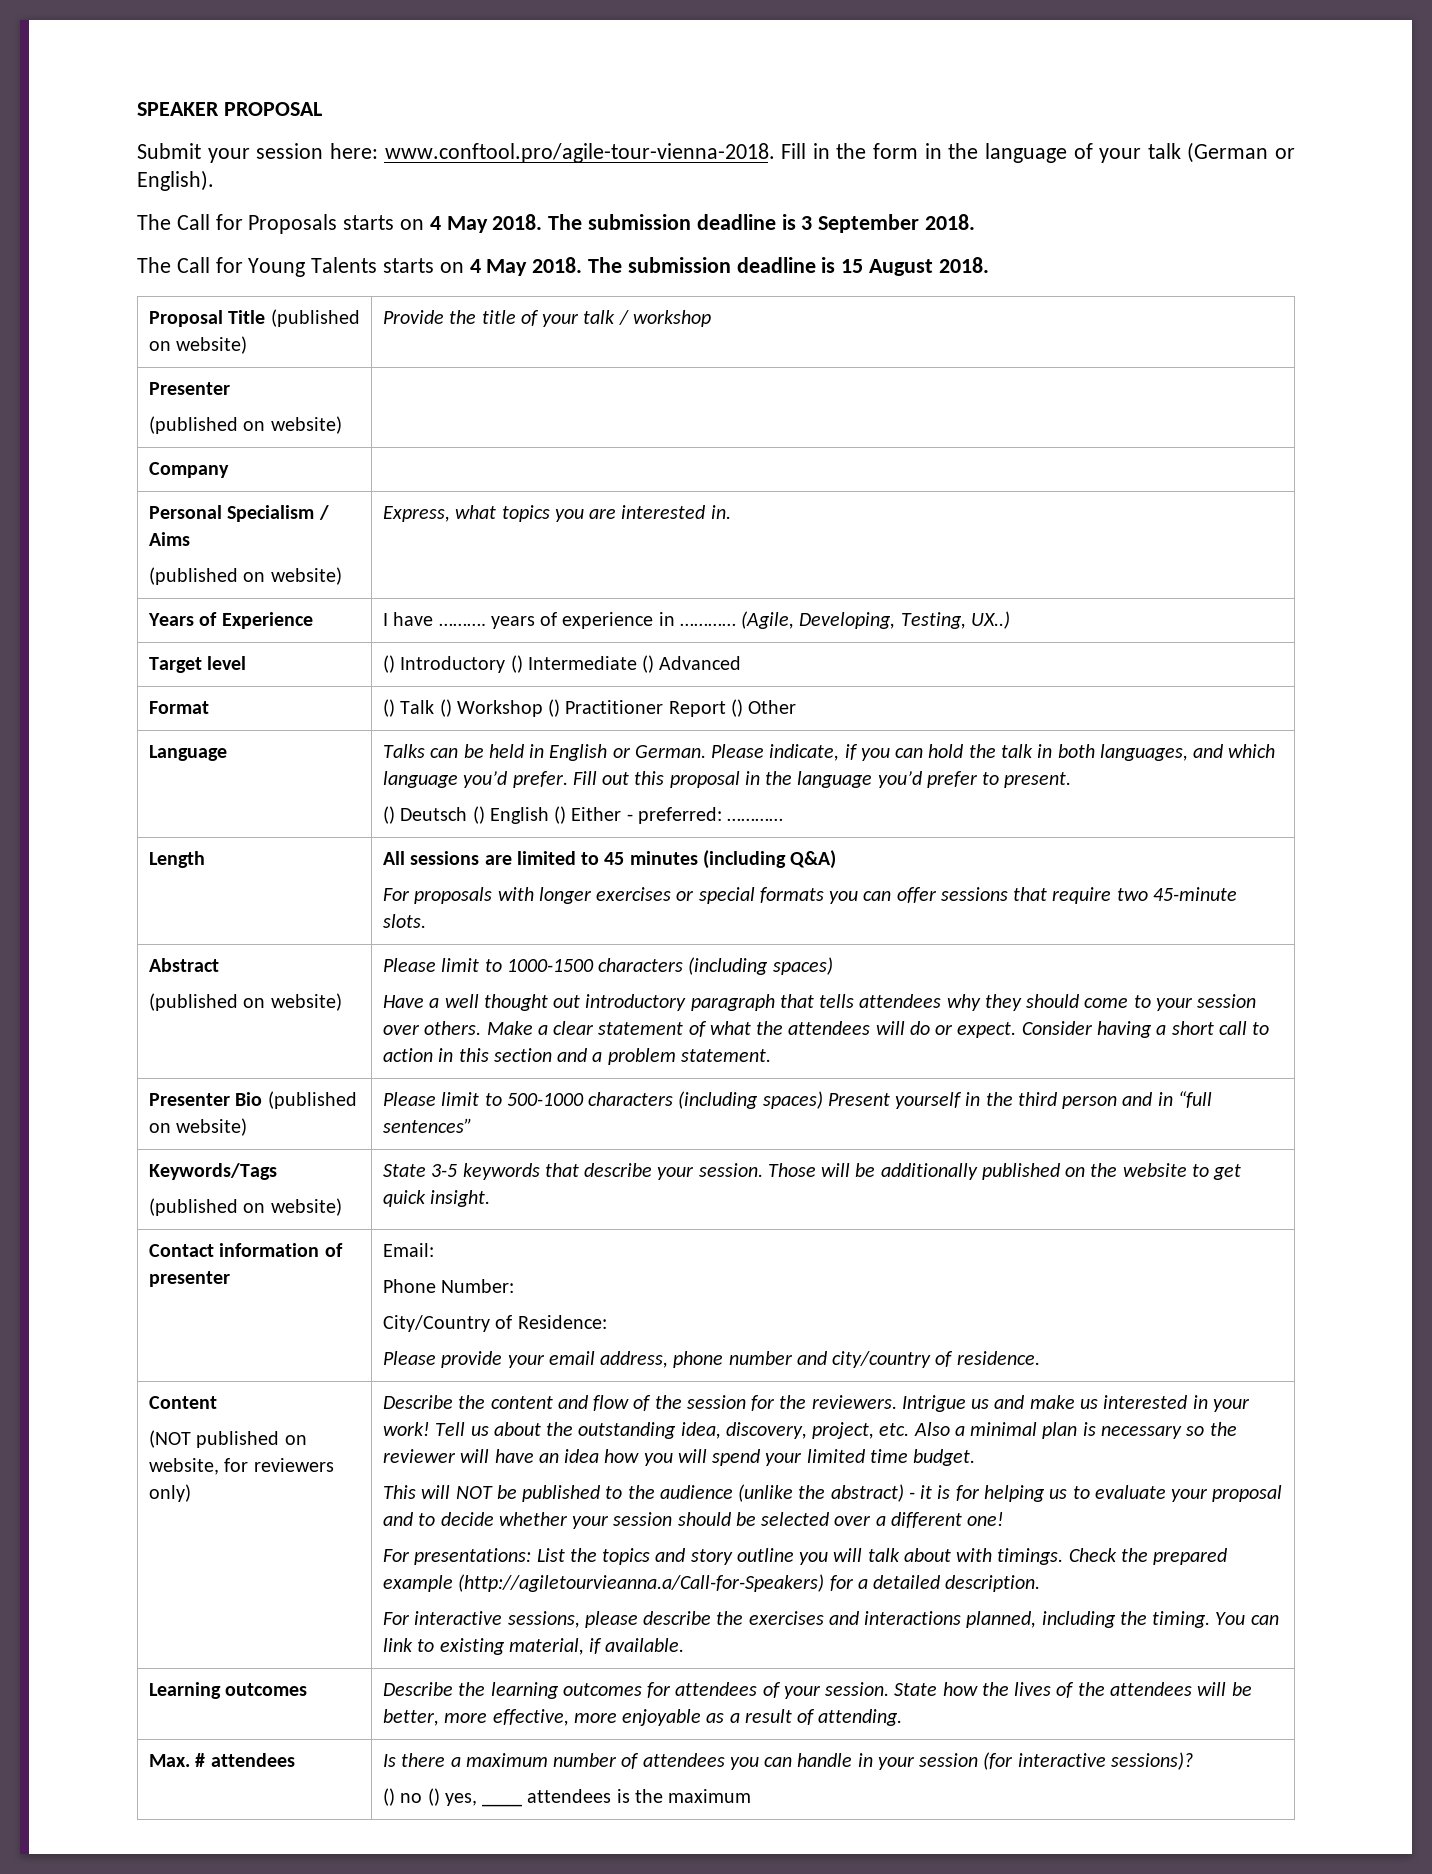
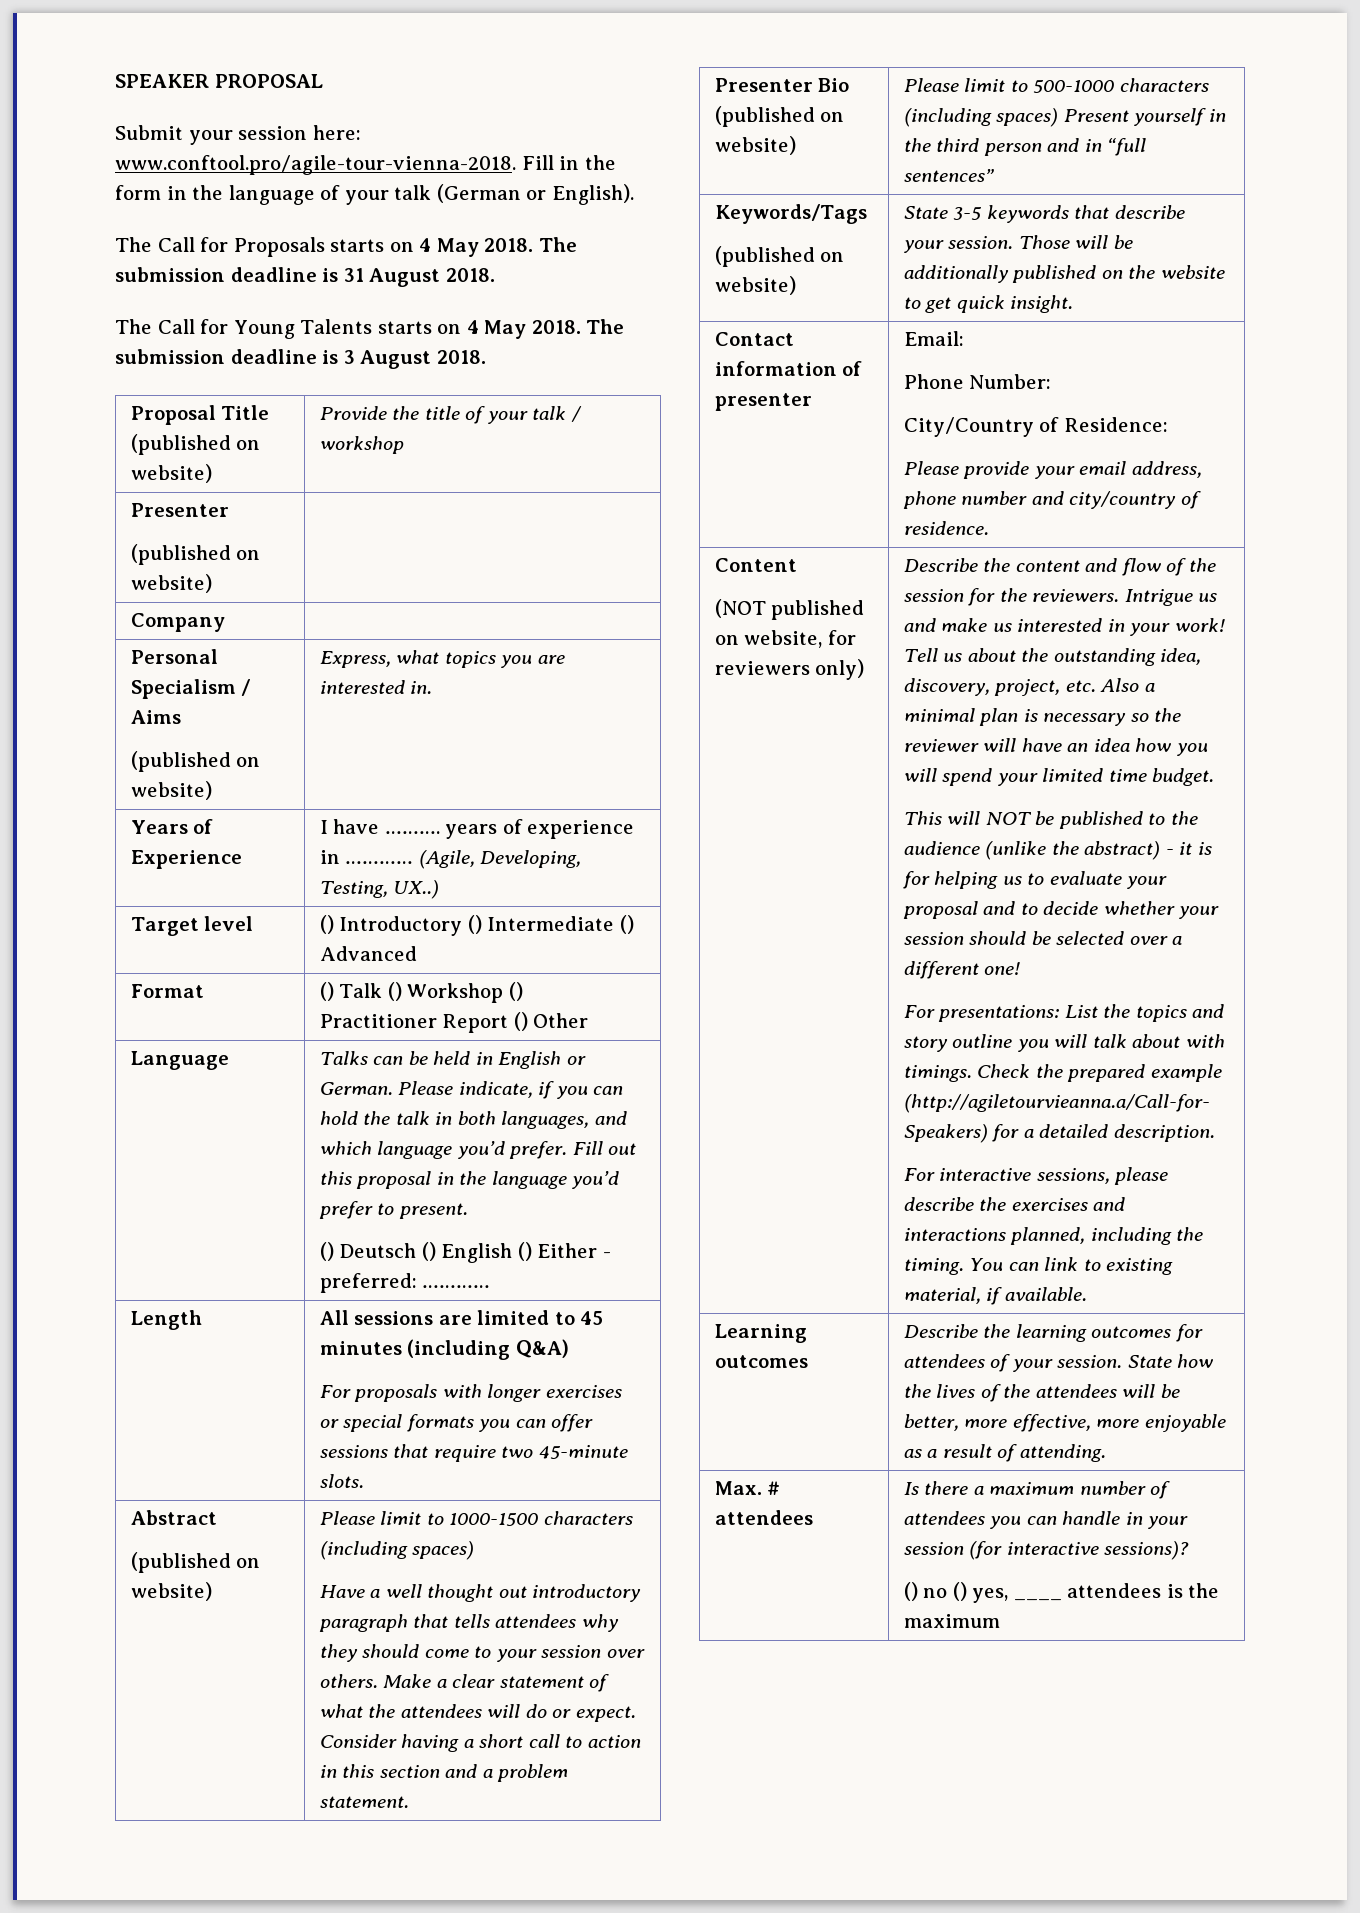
- The submission deadline is 3 September 2018.
+ The submission deadline is 31 August 2018.
- The submission deadline is 15 August 2018.
+ The submission deadline is 3 August 2018.

